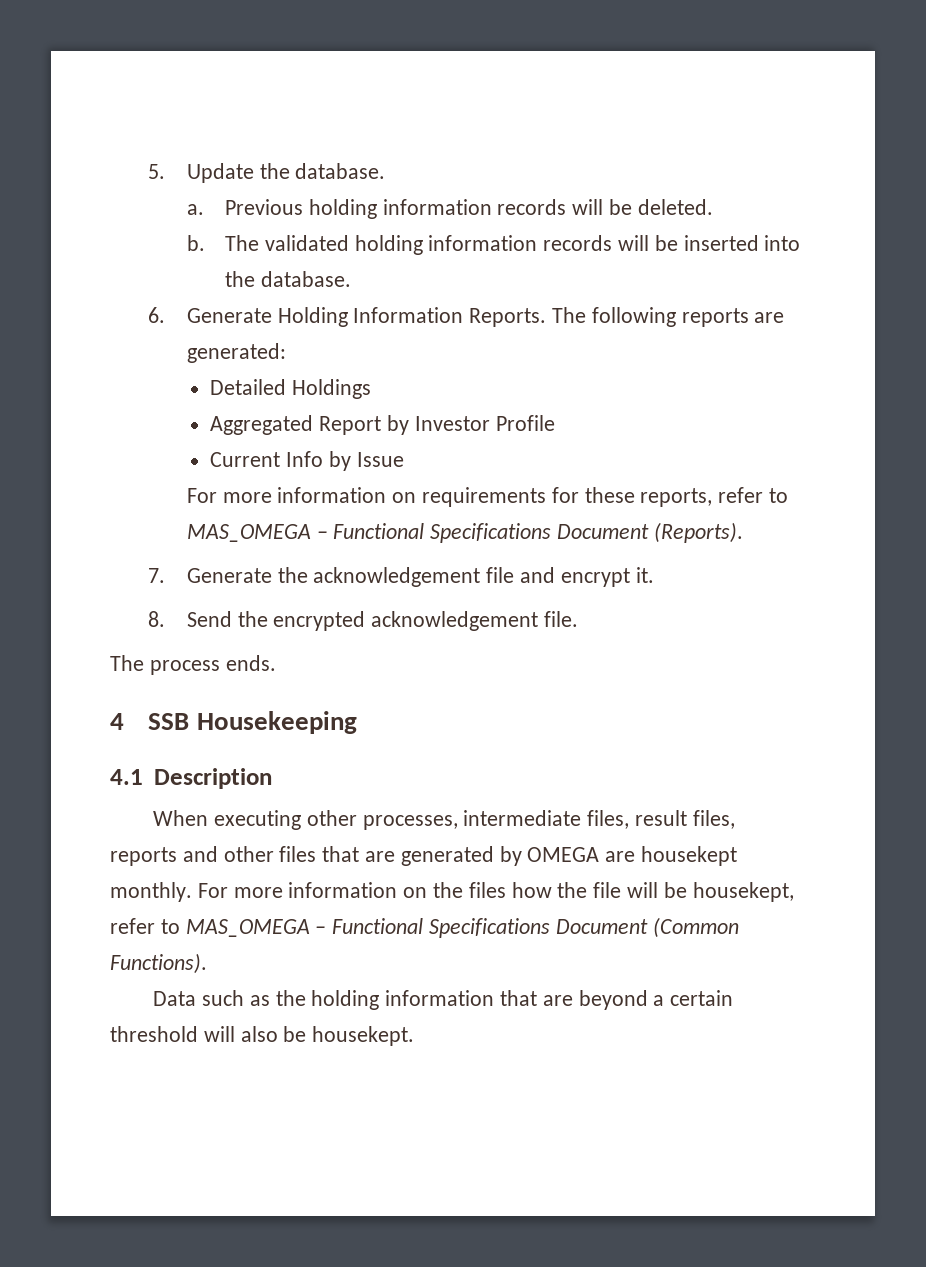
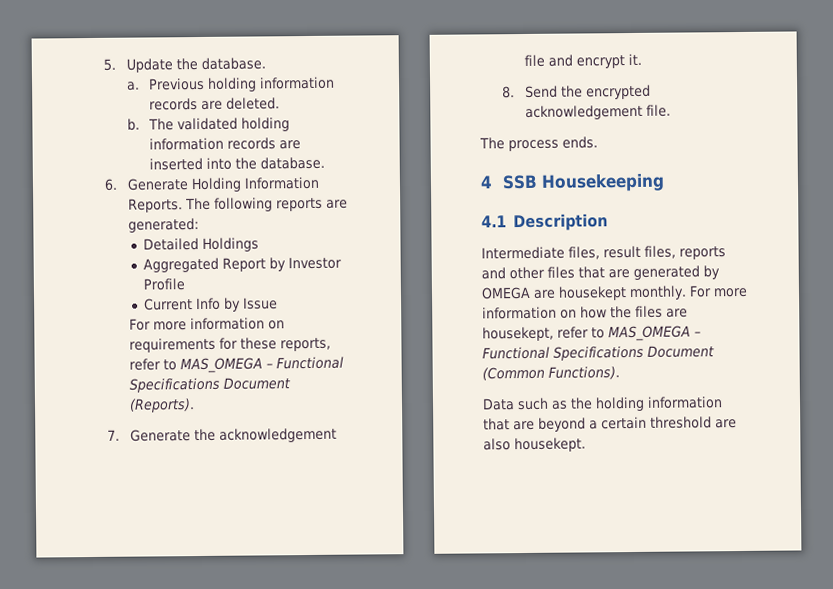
- Previous holding information records will be deleted.
+ Previous holding information records are deleted.
- The validated holding information records will be inserted into the database.
+ The validated holding information records are inserted into the database.
- When executing other processes, intermediate files, result files, reports and other files that are generated by OMEGA are housekept monthly.
+ Intermediate files, result files, reports and other files that are generated by OMEGA are housekept monthly.
- For more information on the files how the file will be housekept, refer to MAS_OMEGA – Functional Specifications Document (Common Functions).
+ For more information on how the files are housekept, refer to MAS_OMEGA – Functional Specifications Document (Common Functions).
- Data such as the holding information that are beyond a certain threshold will also be housekept.
+ Data such as the holding information that are beyond a certain threshold are also housekept.

